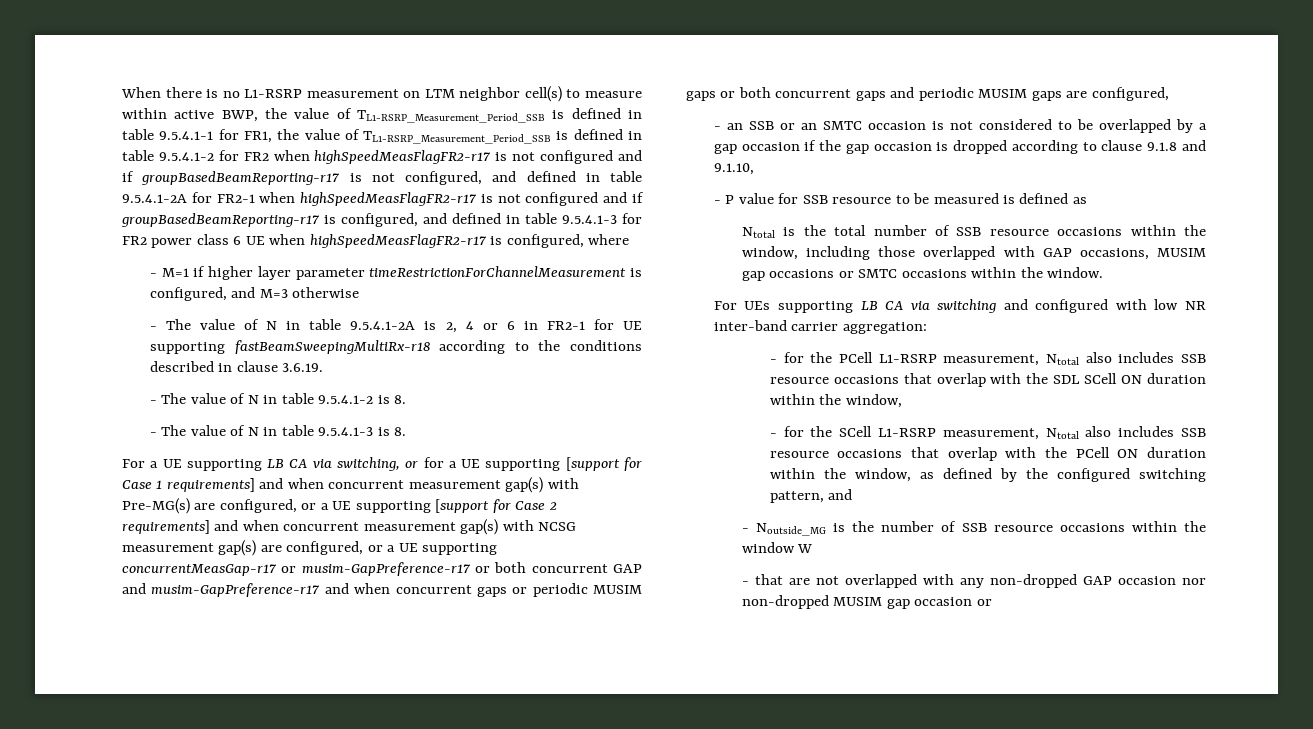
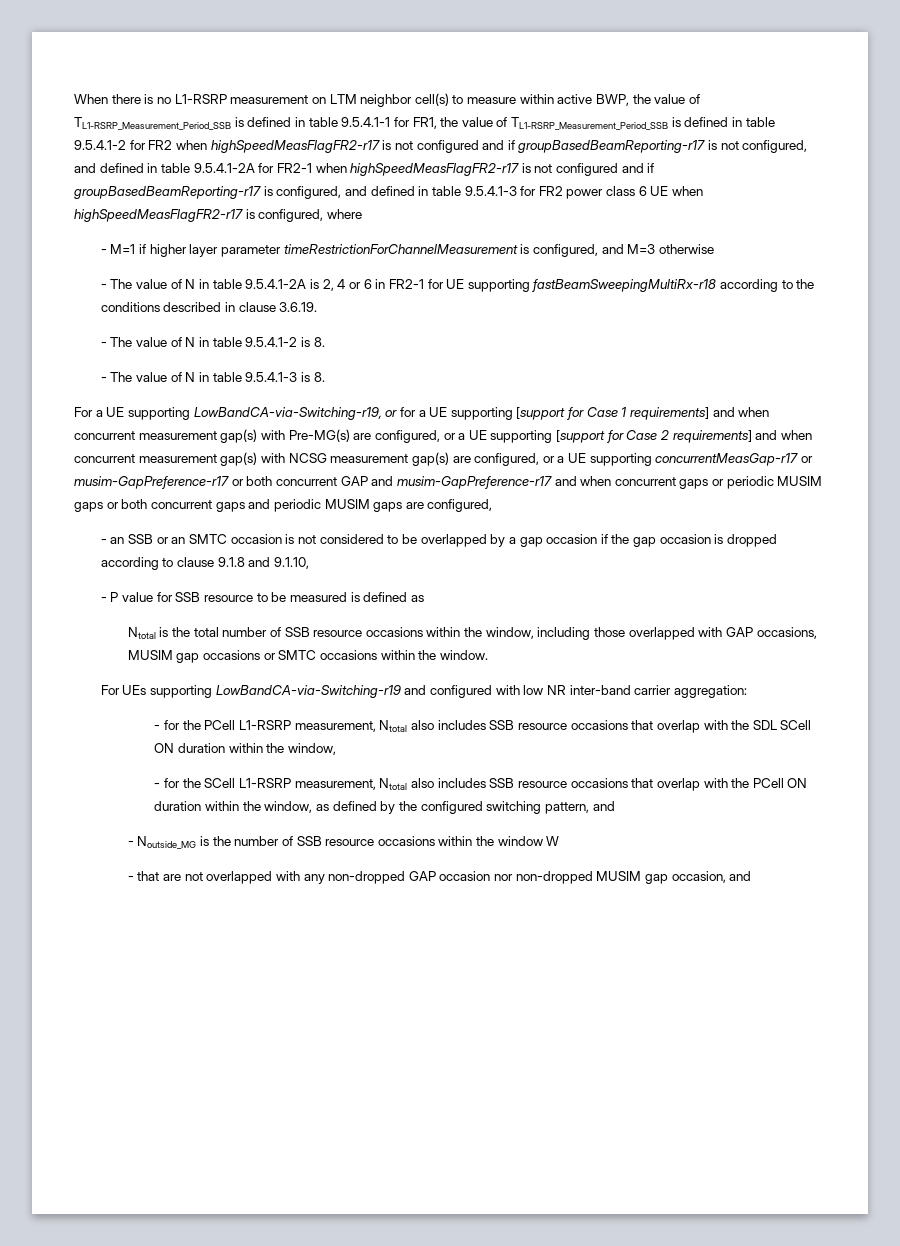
- For a UE supporting LB CA via switching, or for a UE supporting [support for Case 1 requirements] and when concurrent measurement gap(s) with Pre-MG(s) are configured, or a UE supporting [support for Case 2 requirements] and when concurrent measurement gap(s) with NCSG measurement gap(s) are configured, or a UE supporting concurrentMeasGap-r17 or musim-GapPreference-r17 or both concurrent GAP and musim-GapPreference-r17 and when concurrent gaps or periodic MUSIM gaps or both concurrent gaps and periodic MUSIM gaps are configured,
+ For a UE supporting LowBandCA-via-Switching-r19, or for a UE supporting [support for Case 1 requirements] and when concurrent measurement gap(s) with Pre-MG(s) are configured, or a UE supporting [support for Case 2 requirements] and when concurrent measurement gap(s) with NCSG measurement gap(s) are configured, or a UE supporting concurrentMeasGap-r17 or musim-GapPreference-r17 or both concurrent GAP and musim-GapPreference-r17 and when concurrent gaps or periodic MUSIM gaps or both concurrent gaps and periodic MUSIM gaps are configured,
- For UEs supporting LB CA via switching and configured with low NR inter-band carrier aggregation:
+ For UEs supporting LowBandCA-via-Switching-r19 and configured with low NR inter-band carrier aggregation:
- - that are not overlapped with any non-dropped GAP occasion nor non-dropped MUSIM gap occasion or
+ - that are not overlapped with any non-dropped GAP occasion nor non-dropped MUSIM gap occasion, and

